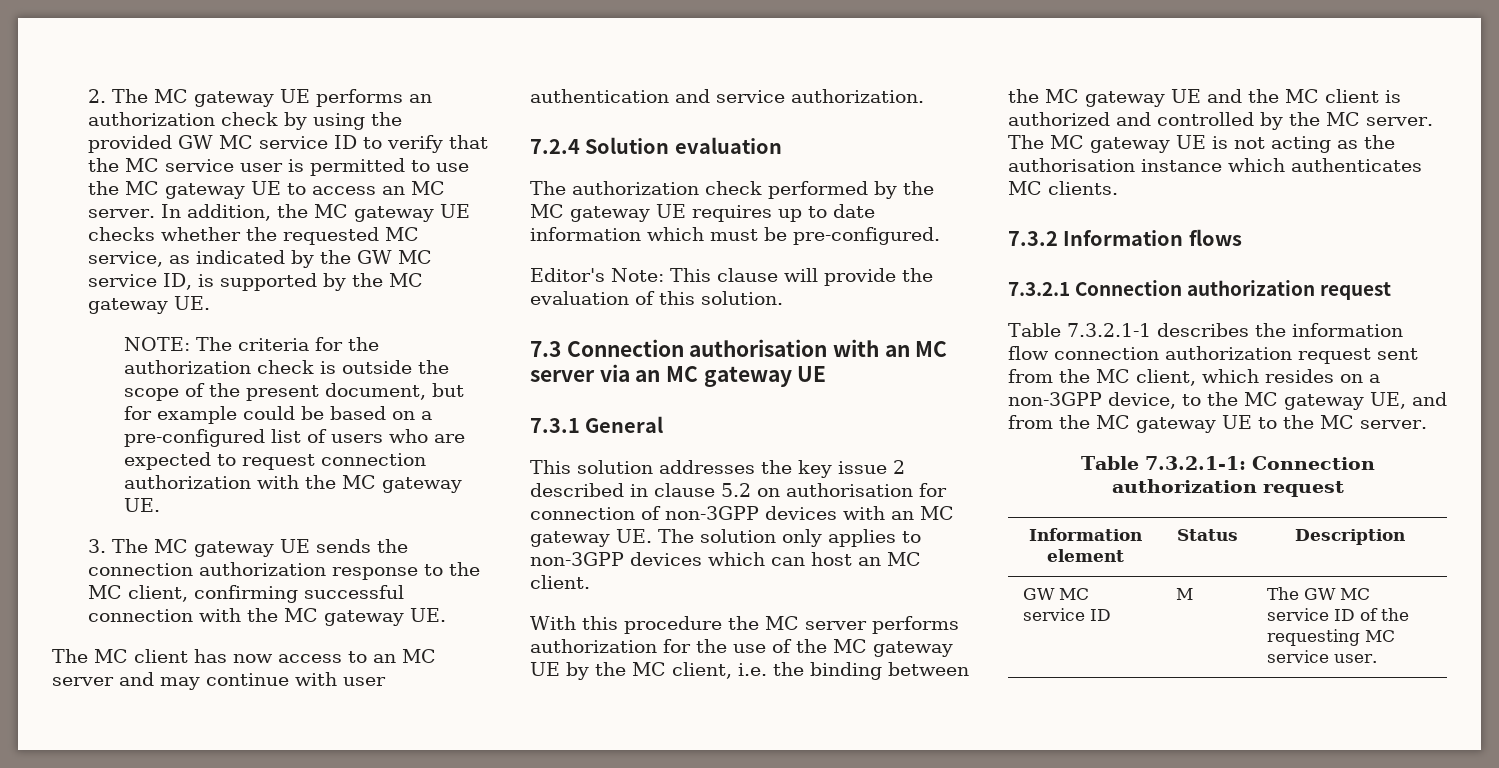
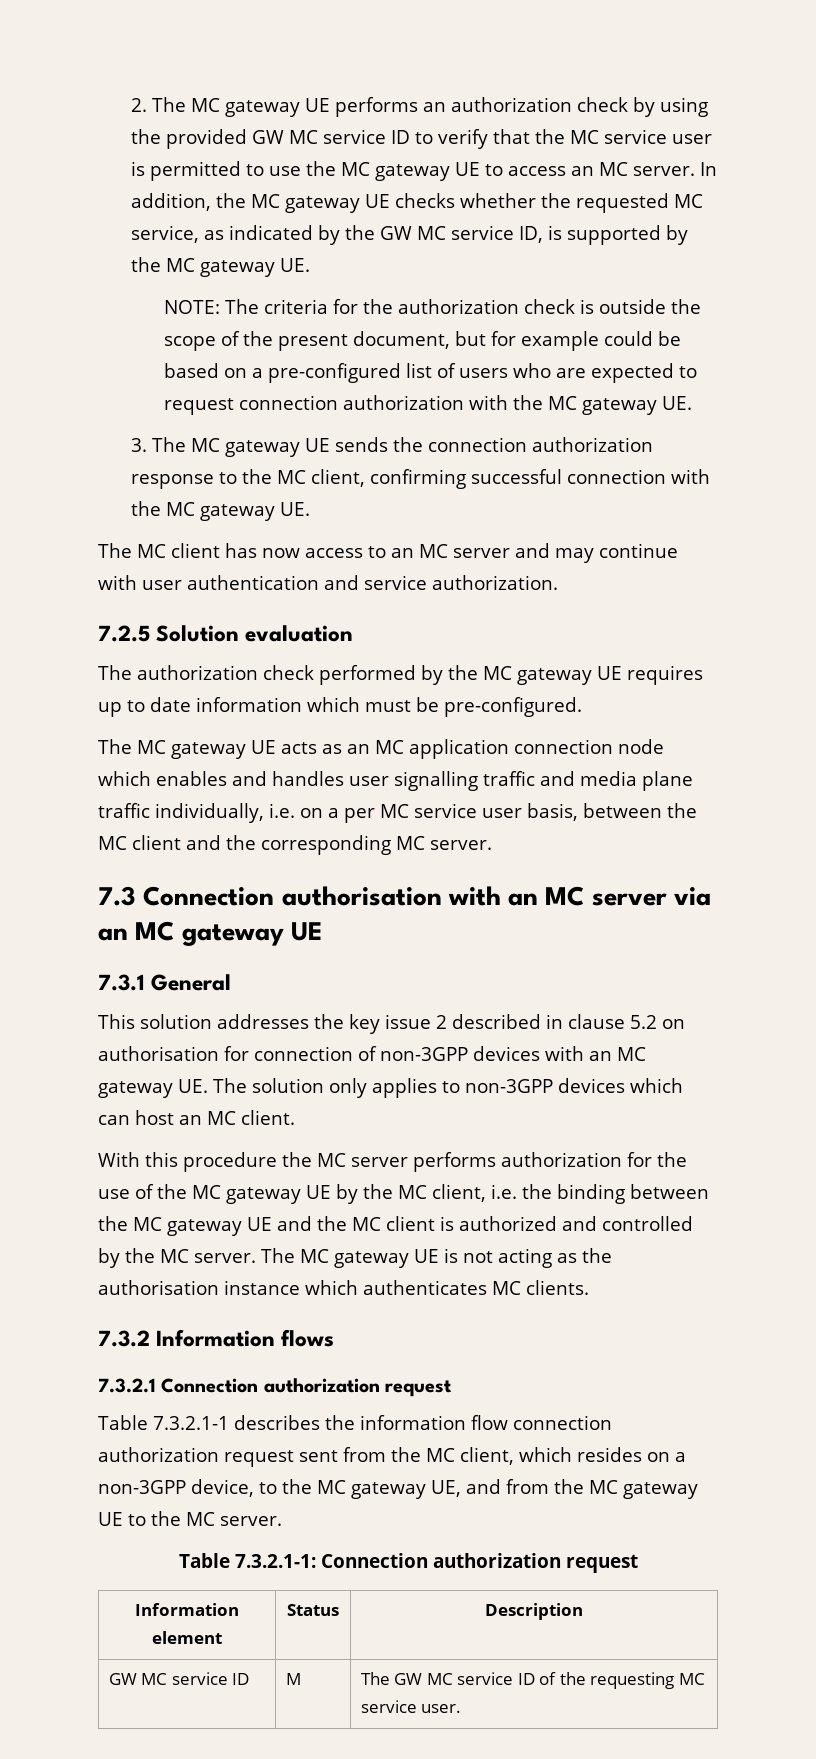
- 7.2.4 Solution evaluation
+ 7.2.5 Solution evaluation
- Editor's Note: This clause will provide the evaluation of this solution.
+ The MC gateway UE acts as an MC application connection node which enables and handles user signalling traffic and media plane traffic individually, i.e. on a per MC service user basis, between the MC client and the corresponding MC server.

